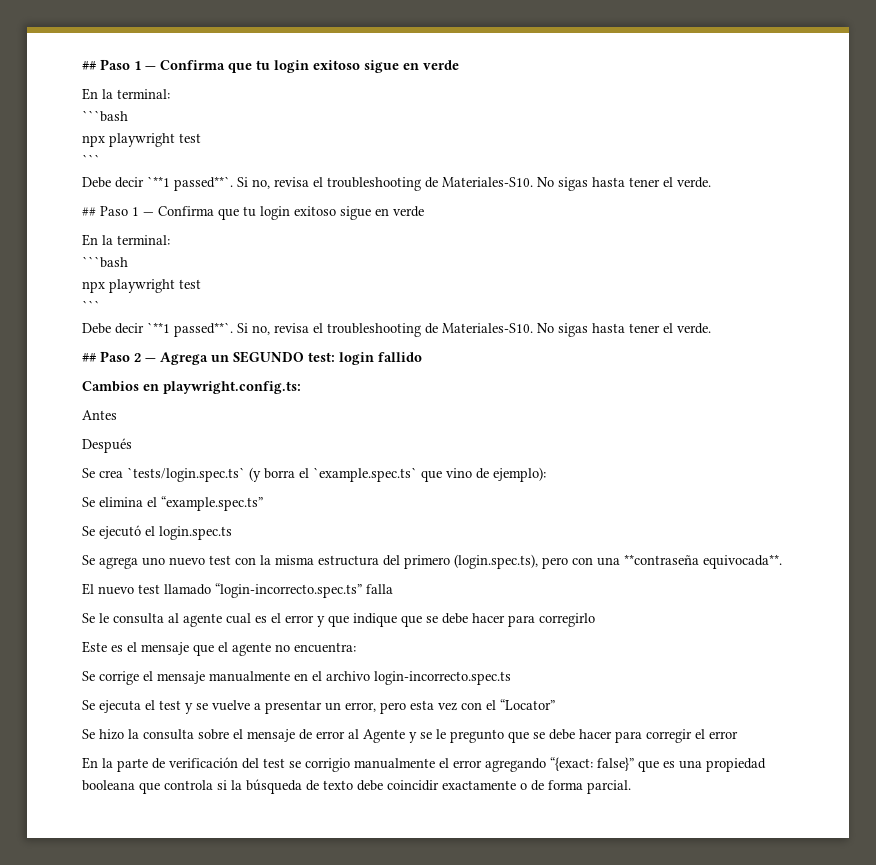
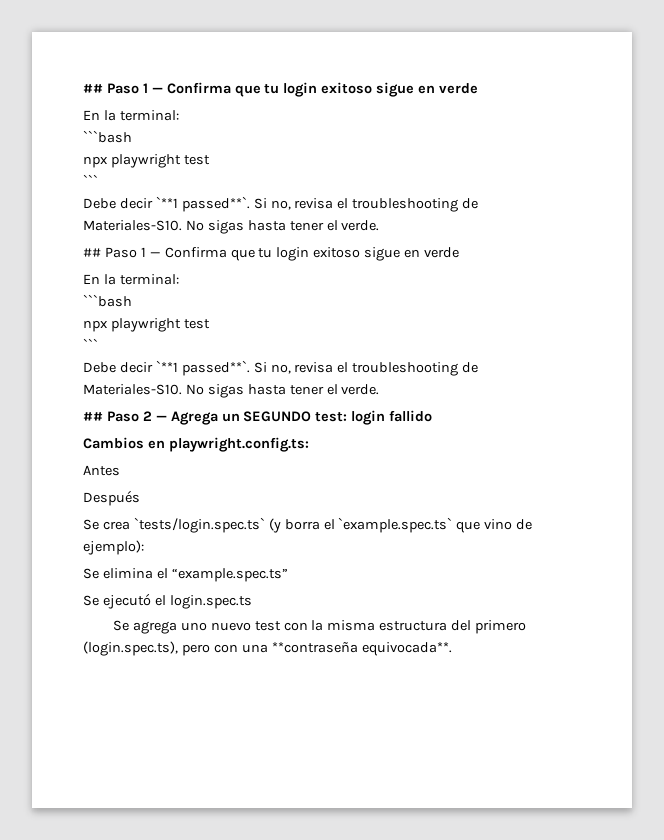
- El nuevo test llamado “login-incorrecto.spec.ts” falla
- Se le consulta al agente cual es el error y que indique que se debe hacer para corregirlo
- Este es el mensaje que el agente no encuentra:
- Se corrige el mensaje manualmente en el archivo login-incorrecto.spec.ts
- Se ejecuta el test y se vuelve a presentar un error, pero esta vez con el “Locator”
- Se hizo la consulta sobre el mensaje de error al Agente y se le pregunto que se debe hacer para corregir el error
- En la parte de verificación del test se corrigio manualmente el error agregando “{exact: false}” que es una propiedad booleana que controla si la búsqueda de texto debe coincidir exactamente o de forma parcial.

